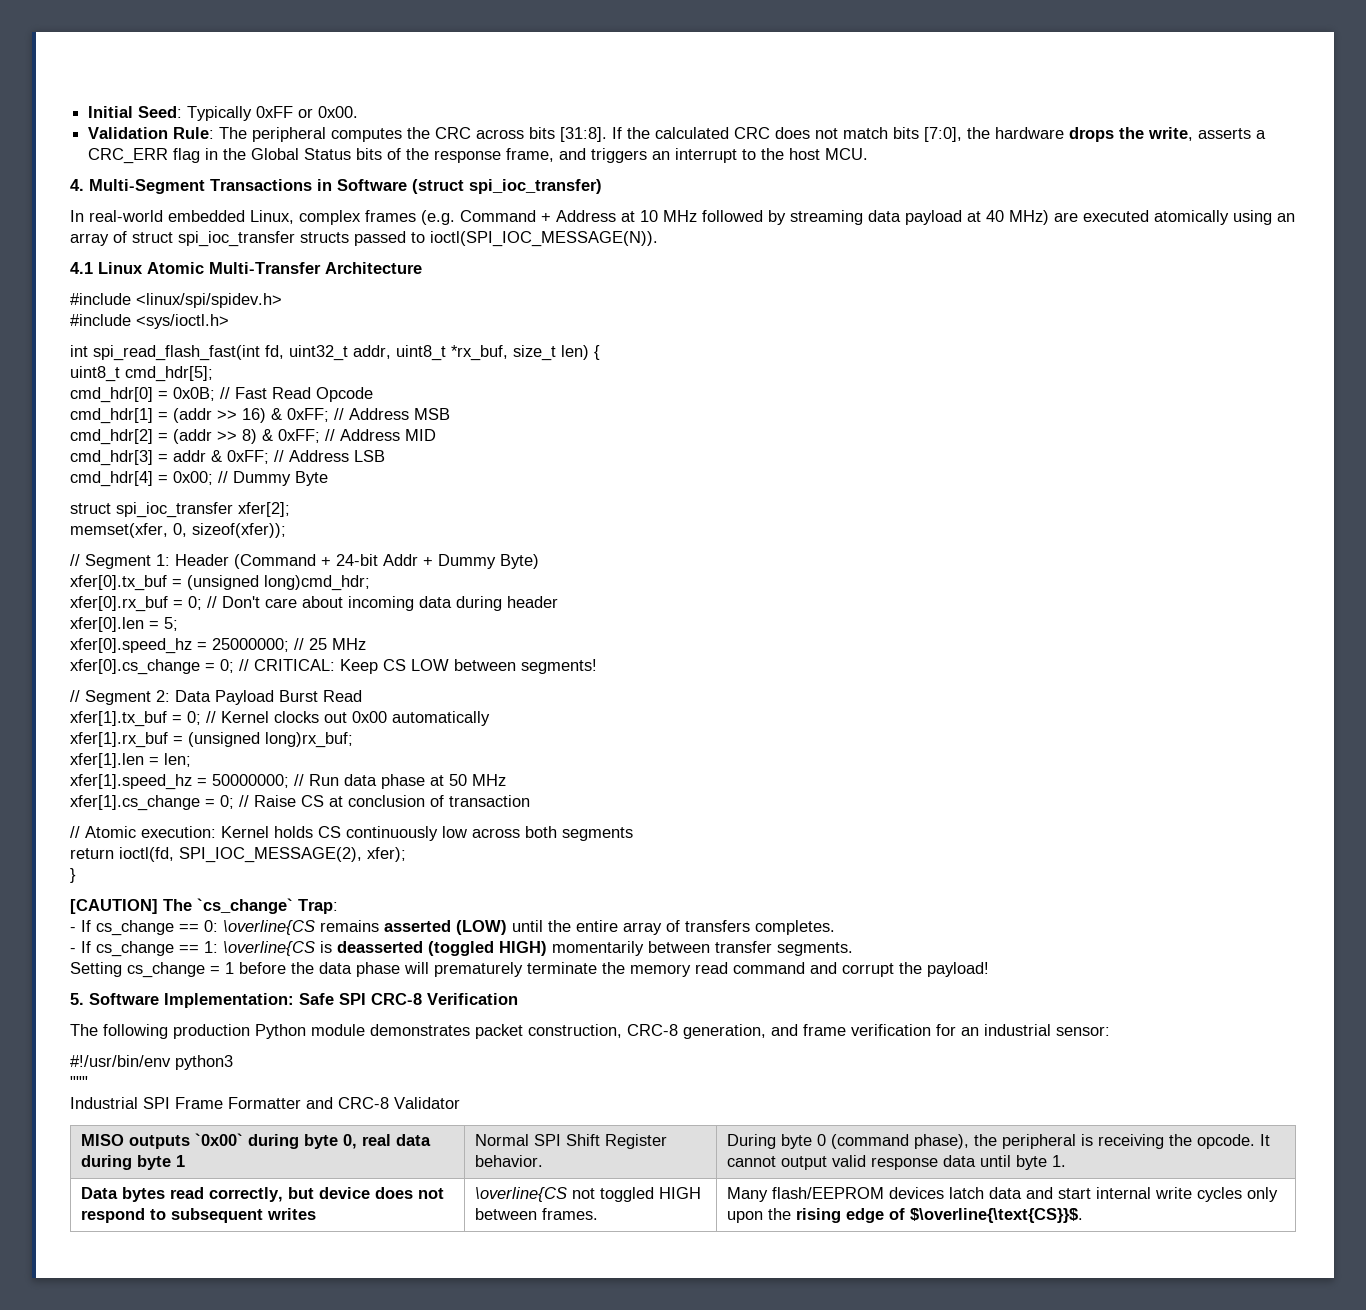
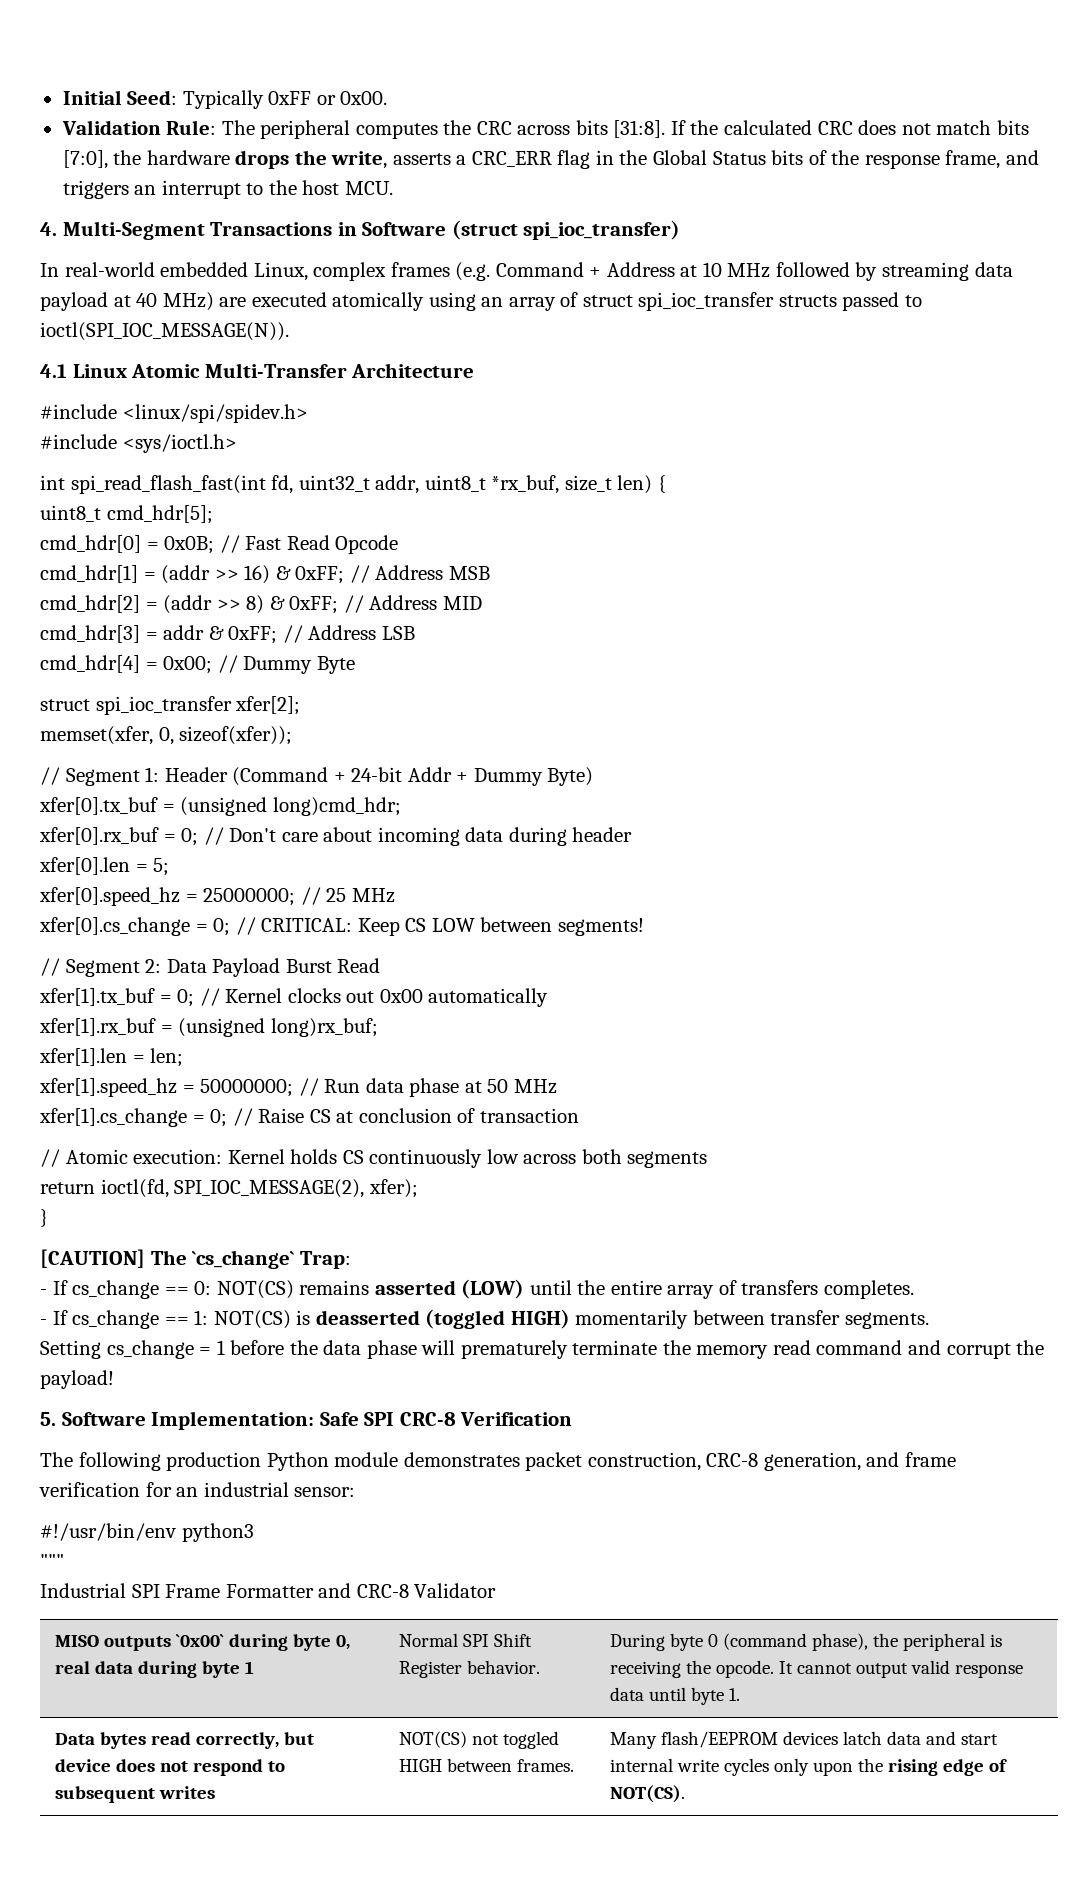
- - If cs_change == 0: \overline{CS remains asserted (LOW) until the entire array of transfers completes.
+ - If cs_change == 0: NOT(CS) remains asserted (LOW) until the entire array of transfers completes.
- - If cs_change == 1: \overline{CS is deasserted (toggled HIGH) momentarily between transfer segments.
+ - If cs_change == 1: NOT(CS) is deasserted (toggled HIGH) momentarily between transfer segments.
- Data bytes read correctly, but device does not respond to subsequent writes | \overline{CS not toggled HIGH between frames. | Many flash/EEPROM devices latch data and start internal write cycles only upon the rising edge of $\overline{\text{CS}}$.
+ Data bytes read correctly, but device does not respond to subsequent writes | NOT(CS) not toggled HIGH between frames. | Many flash/EEPROM devices latch data and start internal write cycles only upon the rising edge of NOT(CS).

